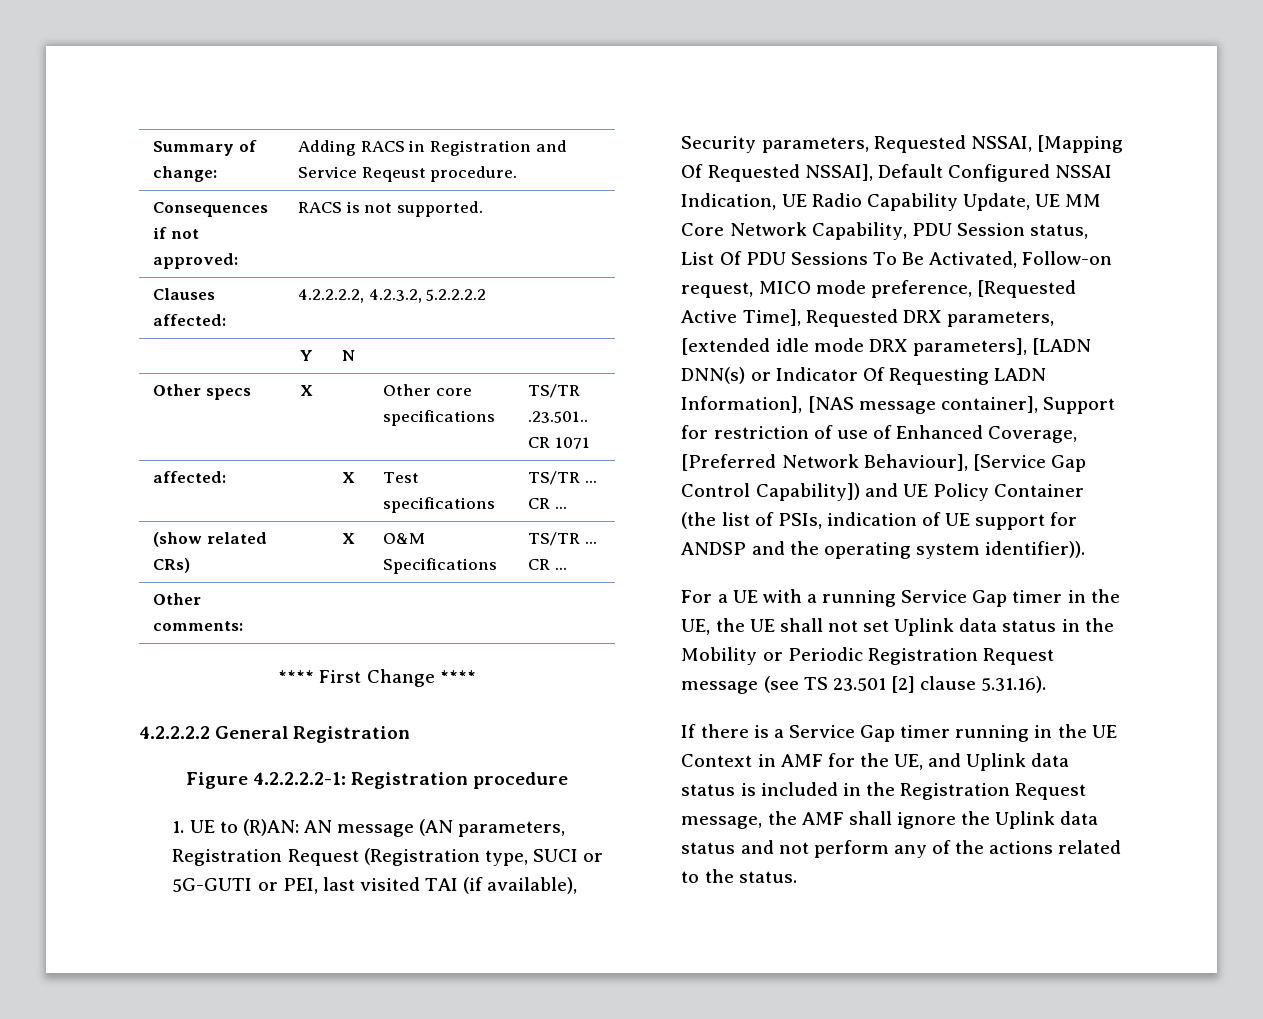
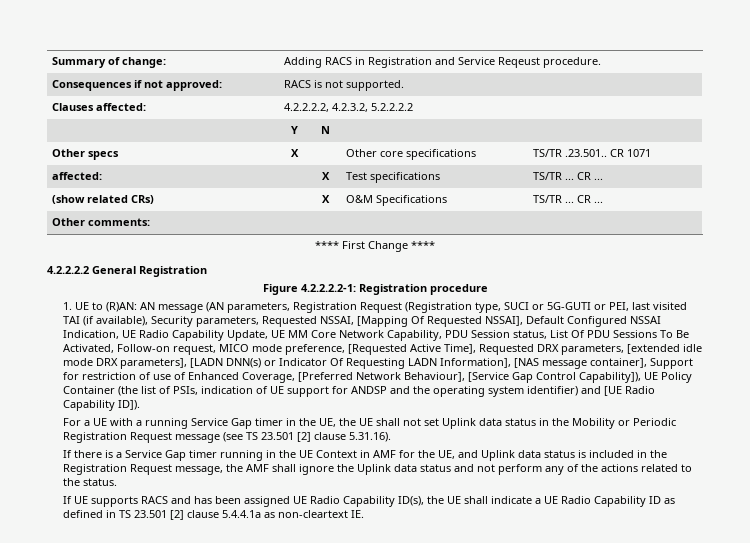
- AN message (AN parameters, Registration Request (Registration type, SUCI or 5G-GUTI or PEI, last visited TAI (if available), Security parameters, Requested NSSAI, [Mapping Of Requested NSSAI], Default Configured NSSAI Indication, UE Radio Capability Update, UE MM Core Network Capability, PDU Session status, List Of PDU Sessions To Be Activated, Follow-on request, MICO mode preference, [Requested Active Time], Requested DRX parameters, [extended idle mode DRX parameters], [LADN DNN(s) or Indicator Of Requesting LADN Information], [NAS message container], Support for restriction of use of Enhanced Coverage, [Preferred Network Behaviour], [Service Gap Control Capability]) and UE Policy Container (the list of PSIs, indication of UE support for ANDSP and the operating system identifier)).
+ AN message (AN parameters, Registration Request (Registration type, SUCI or 5G-GUTI or PEI, last visited TAI (if available), Security parameters, Requested NSSAI, [Mapping Of Requested NSSAI], Default Configured NSSAI Indication, UE Radio Capability Update, UE MM Core Network Capability, PDU Session status, List Of PDU Sessions To Be Activated, Follow-on request, MICO mode preference, [Requested Active Time], Requested DRX parameters, [extended idle mode DRX parameters], [LADN DNN(s) or Indicator Of Requesting LADN Information], [NAS message container], Support for restriction of use of Enhanced Coverage, [Preferred Network Behaviour], [Service Gap Control Capability]), UE Policy Container (the list of PSIs, indication of UE support for ANDSP and the operating system identifier) and [UE Radio Capability ID]).
+ If UE supports RACS and has been assigned UE Radio Capability ID(s), the UE shall indicate a UE Radio Capability ID as defined in TS 23.501 [2] clause 5.4.4.1a as non-cleartext IE.

